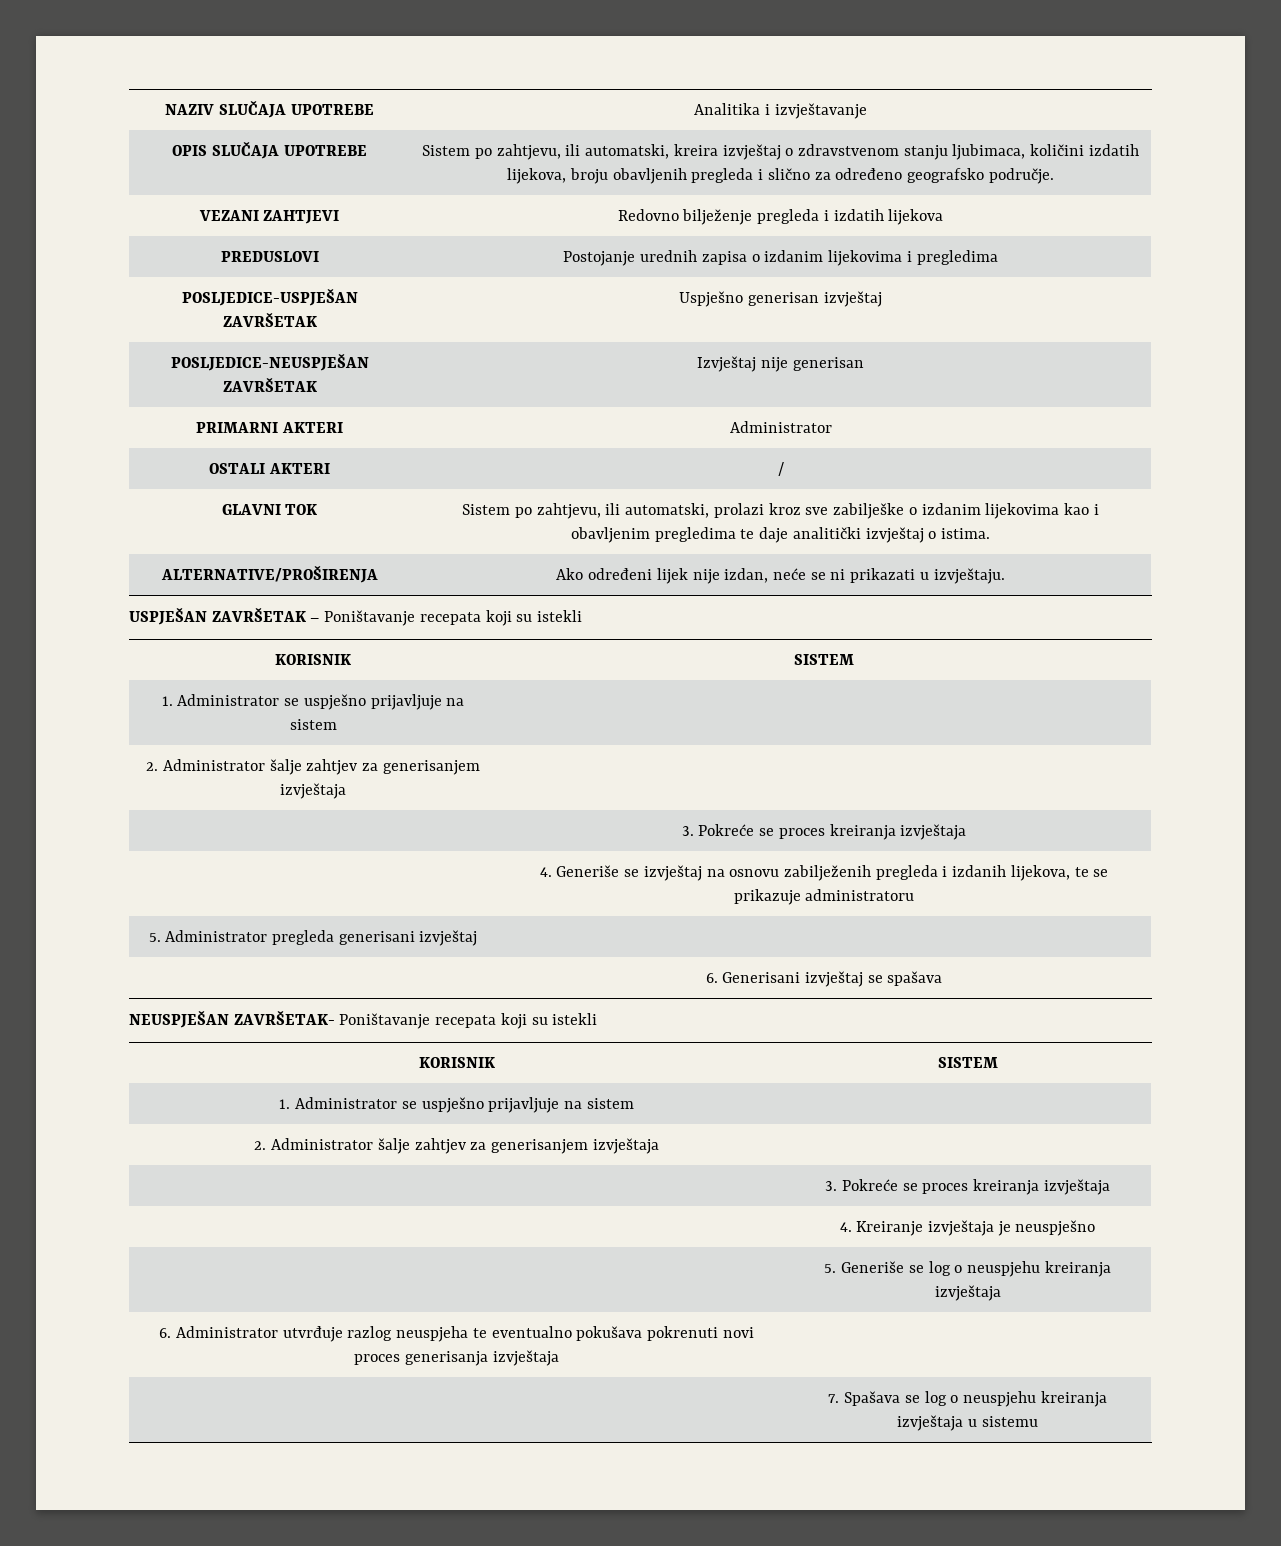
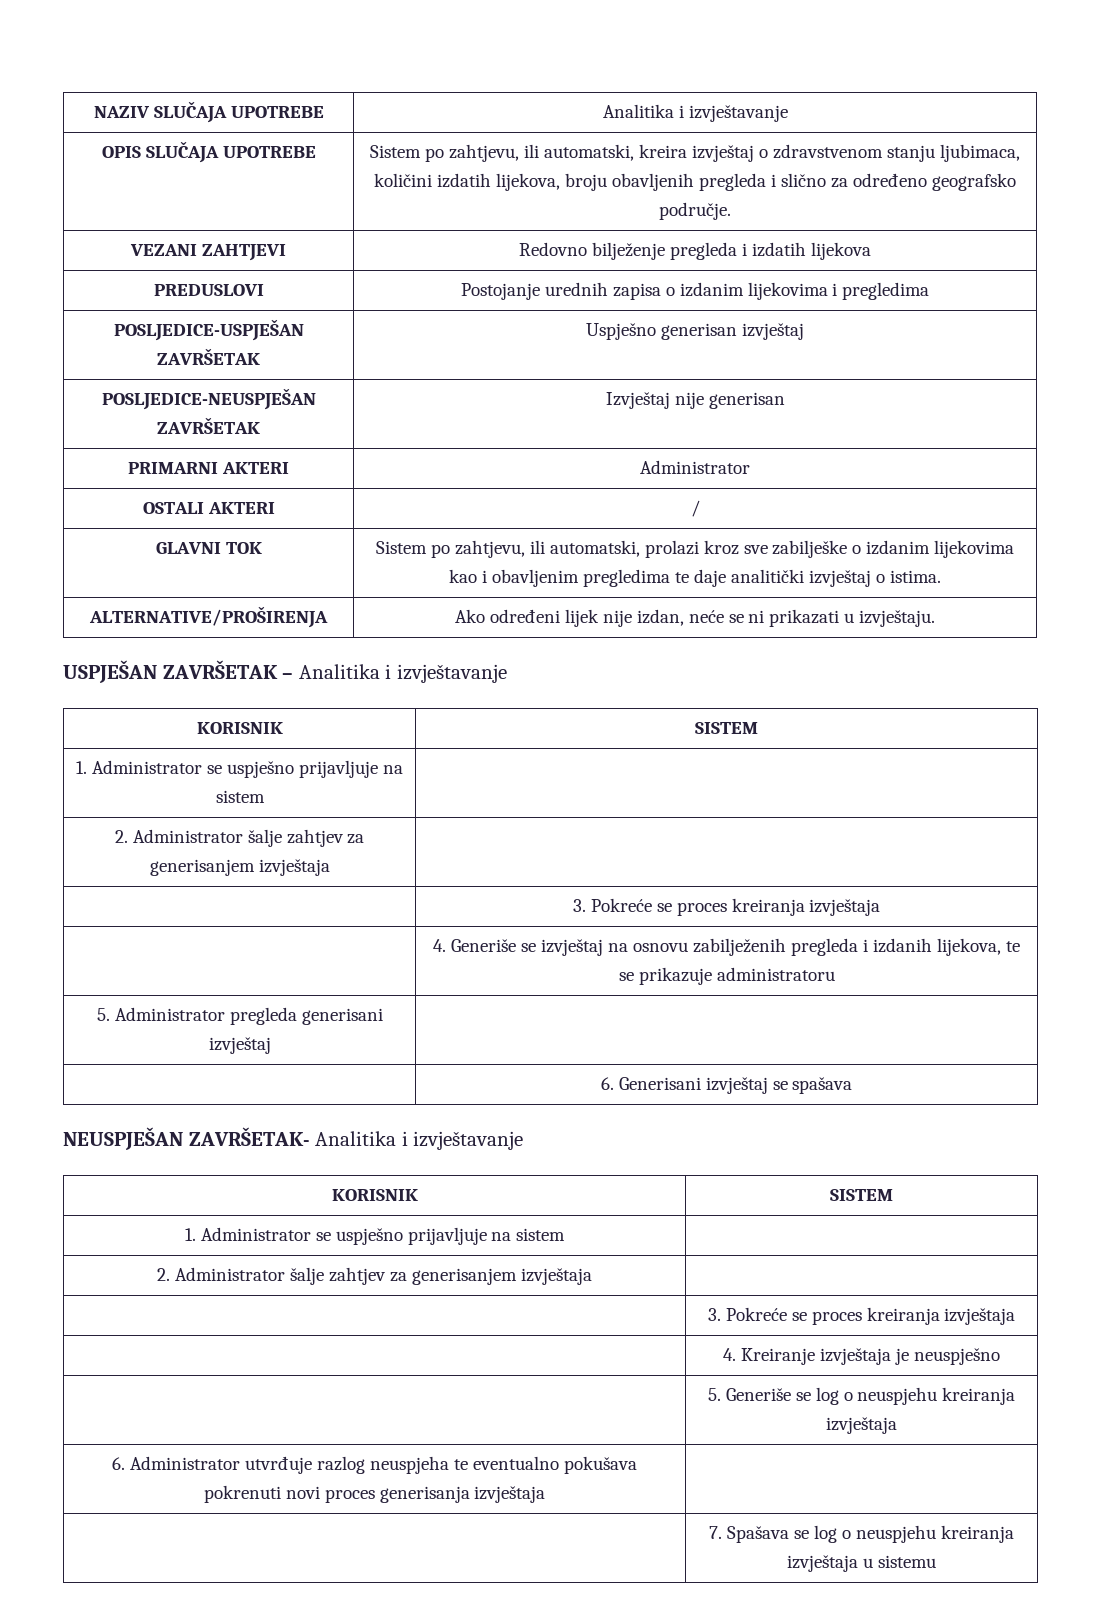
- USPJEŠAN ZAVRŠETAK – Poništavanje recepata koji su istekli
+ USPJEŠAN ZAVRŠETAK – Analitika i izvještavanje
- NEUSPJEŠAN ZAVRŠETAK- Poništavanje recepata koji su istekli
+ NEUSPJEŠAN ZAVRŠETAK- Analitika i izvještavanje

